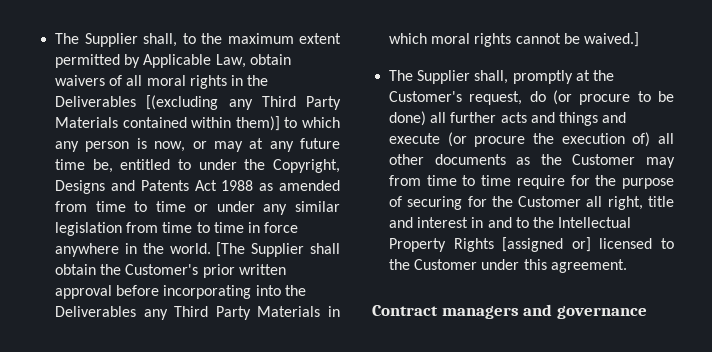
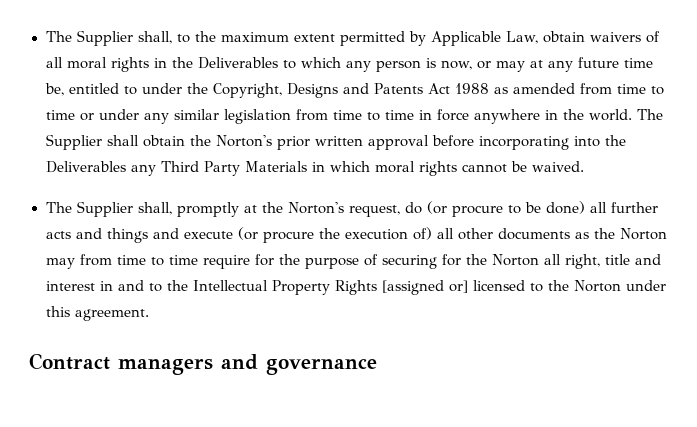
- The Supplier shall, to the maximum extent permitted by Applicable Law, obtain waivers of all moral rights in the Deliverables [(excluding any Third Party Materials contained within them)] to which any person is now, or may at any future time be, entitled to under the Copyright, Designs and Patents Act 1988 as amended from time to time or under any similar legislation from time to time in force anywhere in the world.
+ The Supplier shall, to the maximum extent permitted by Applicable Law, obtain waivers of all moral rights in the Deliverables to which any person is now, or may at any future time be, entitled to under the Copyright, Designs and Patents Act 1988 as amended from time to time or under any similar legislation from time to time in force anywhere in the world.
- [The Supplier shall obtain the Customer's prior written approval before incorporating into the Deliverables any Third Party Materials in which moral rights cannot be waived.]
+ The Supplier shall obtain the Norton's prior written approval before incorporating into the Deliverables any Third Party Materials in which moral rights cannot be waived.
- The Supplier shall, promptly at the Customer's request, do (or procure to be done) all further acts and things and execute (or procure the execution of) all other documents as the Customer may from time to time require for the purpose of securing for the Customer all right, title and interest in and to the Intellectual Property Rights [assigned or] licensed to the Customer under this agreement.
+ The Supplier shall, promptly at the Norton's request, do (or procure to be done) all further acts and things and execute (or procure the execution of) all other documents as the Norton may from time to time require for the purpose of securing for the Norton all right, title and interest in and to the Intellectual Property Rights [assigned or] licensed to the Norton under this agreement.

